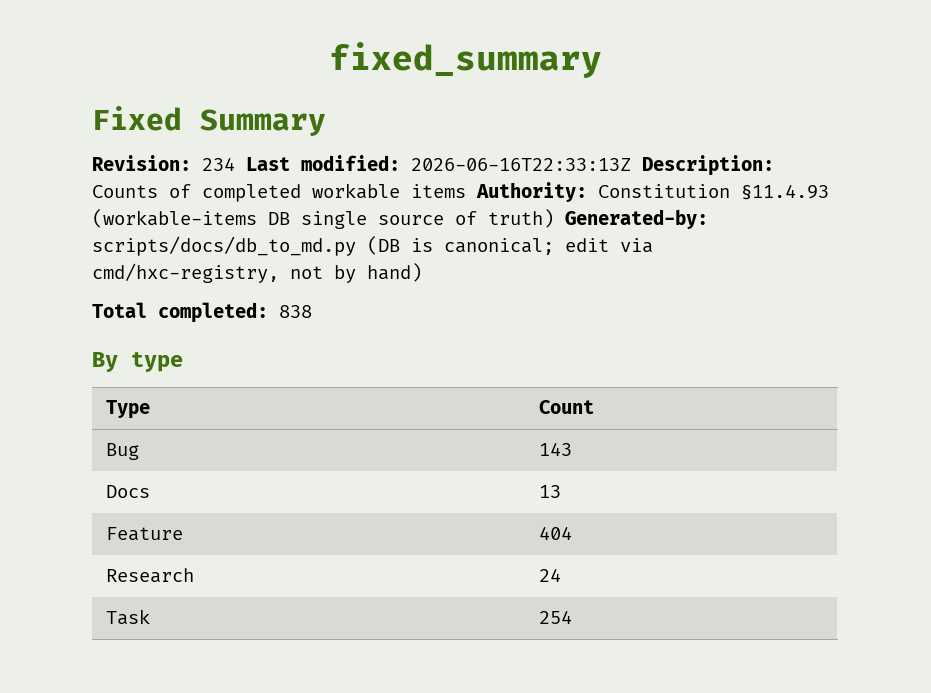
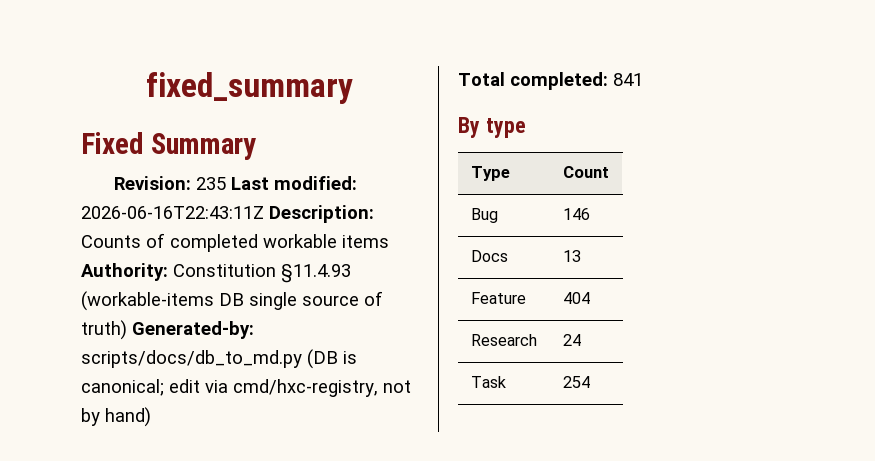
- Revision: 234 Last modified: 2026-06-16T22:33:13Z Description: Counts of completed workable items Authority: Constitution §11.4.93 (workable-items DB single source of truth) Generated-by: scripts/docs/db_to_md.py (DB is canonical; edit via cmd/hxc-registry, not by hand)
+ Revision: 235 Last modified: 2026-06-16T22:43:11Z Description: Counts of completed workable items Authority: Constitution §11.4.93 (workable-items DB single source of truth) Generated-by: scripts/docs/db_to_md.py (DB is canonical; edit via cmd/hxc-registry, not by hand)
- Total completed: 838
+ Total completed: 841
- Bug | 143
+ Bug | 146

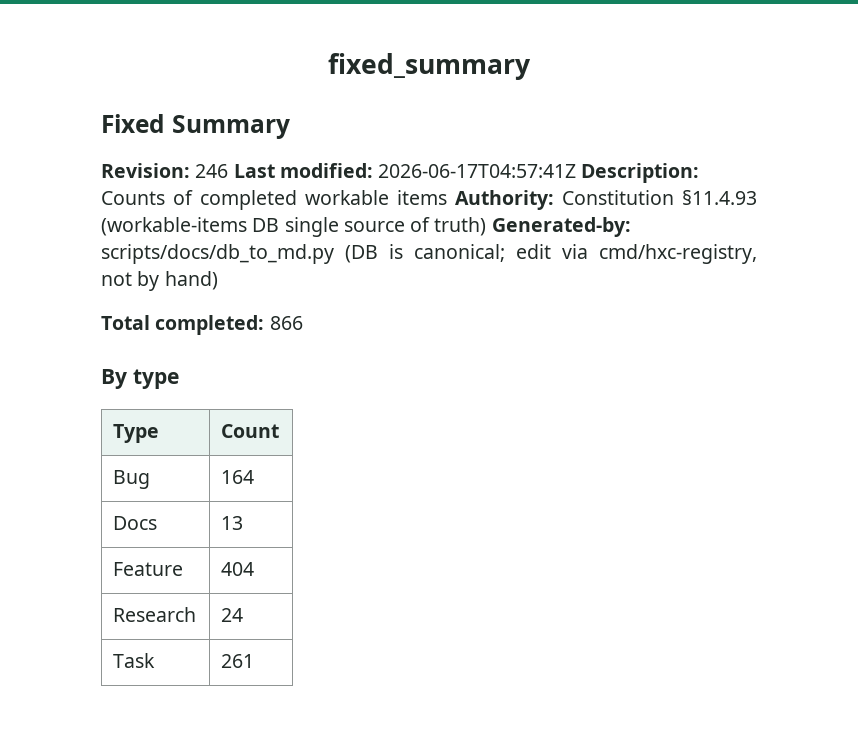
- Revision: 235 Last modified: 2026-06-16T22:43:11Z Description: Counts of completed workable items Authority: Constitution §11.4.93 (workable-items DB single source of truth) Generated-by: scripts/docs/db_to_md.py (DB is canonical; edit via cmd/hxc-registry, not by hand)
+ Revision: 246 Last modified: 2026-06-17T04:57:41Z Description: Counts of completed workable items Authority: Constitution §11.4.93 (workable-items DB single source of truth) Generated-by: scripts/docs/db_to_md.py (DB is canonical; edit via cmd/hxc-registry, not by hand)
- Total completed: 841
+ Total completed: 866
- Bug | 146
+ Bug | 164
- Task | 254
+ Task | 261

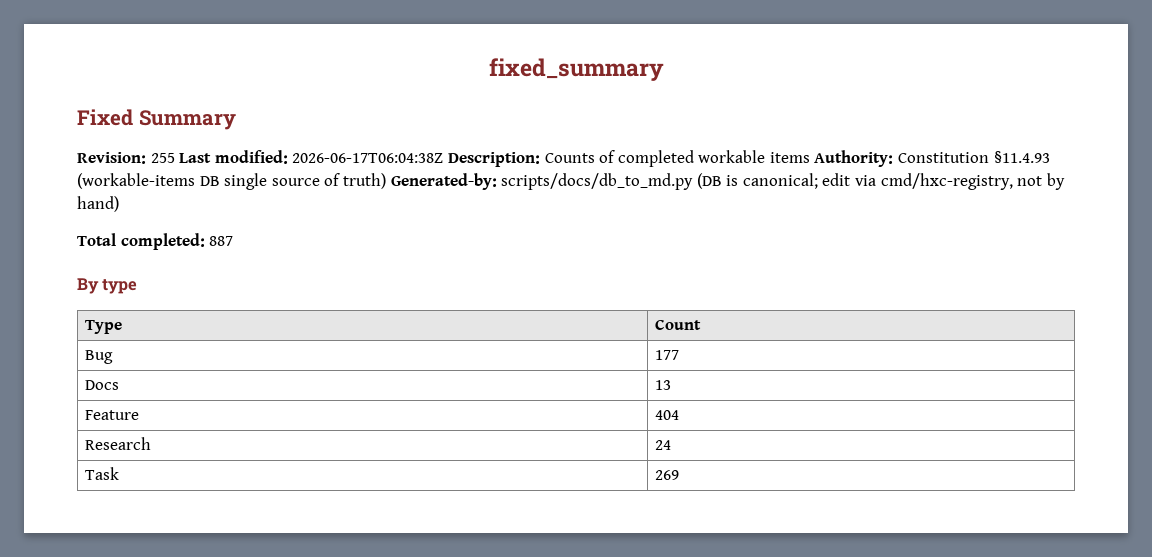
- Revision: 246 Last modified: 2026-06-17T04:57:41Z Description: Counts of completed workable items Authority: Constitution §11.4.93 (workable-items DB single source of truth) Generated-by: scripts/docs/db_to_md.py (DB is canonical; edit via cmd/hxc-registry, not by hand)
+ Revision: 255 Last modified: 2026-06-17T06:04:38Z Description: Counts of completed workable items Authority: Constitution §11.4.93 (workable-items DB single source of truth) Generated-by: scripts/docs/db_to_md.py (DB is canonical; edit via cmd/hxc-registry, not by hand)
- Total completed: 866
+ Total completed: 887
- Bug | 164
+ Bug | 177
- Task | 261
+ Task | 269

